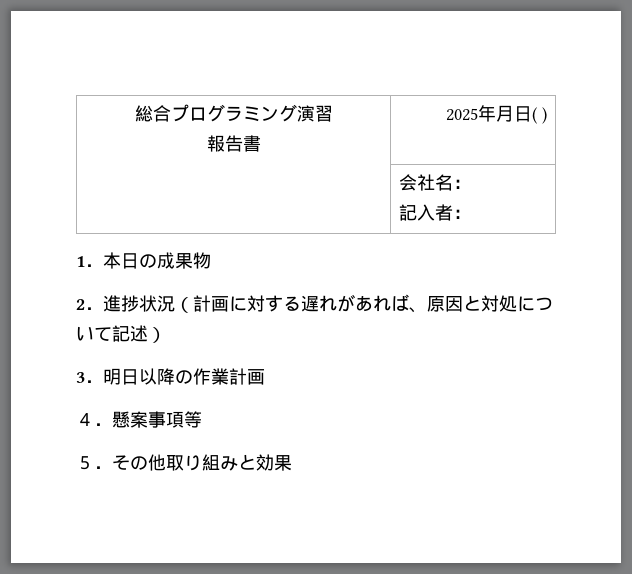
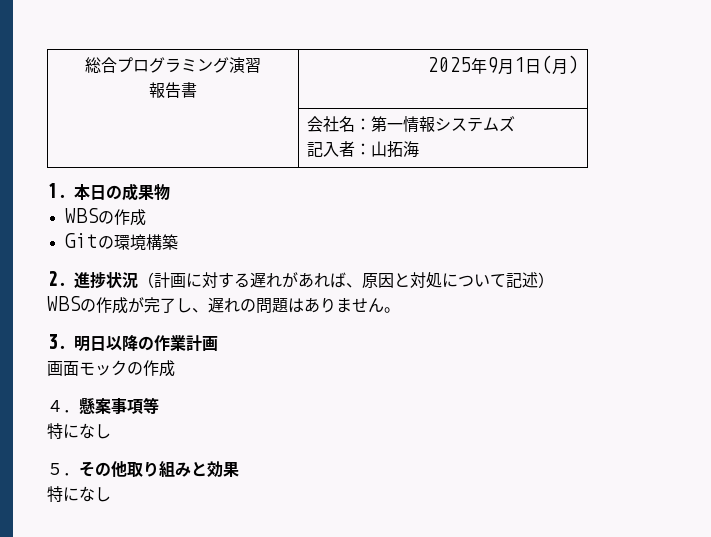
  総合プログラミング演習
- 報告書 | 2025年月日( )
+ 報告書 | 2025年9月1日(月)
- | 会社名：
- 記入者：
+ | 会社名：第一情報システムズ
+ 記入者：山拓海
  1．本日の成果物
+ WBSの作成
+ Gitの環境構築
+ WBSの作成が完了し、遅れの問題はありません。
+ 画面モックの作成
  ４．懸案事項等
+ 特になし
  ５．その他取り組みと効果
+ 特になし

